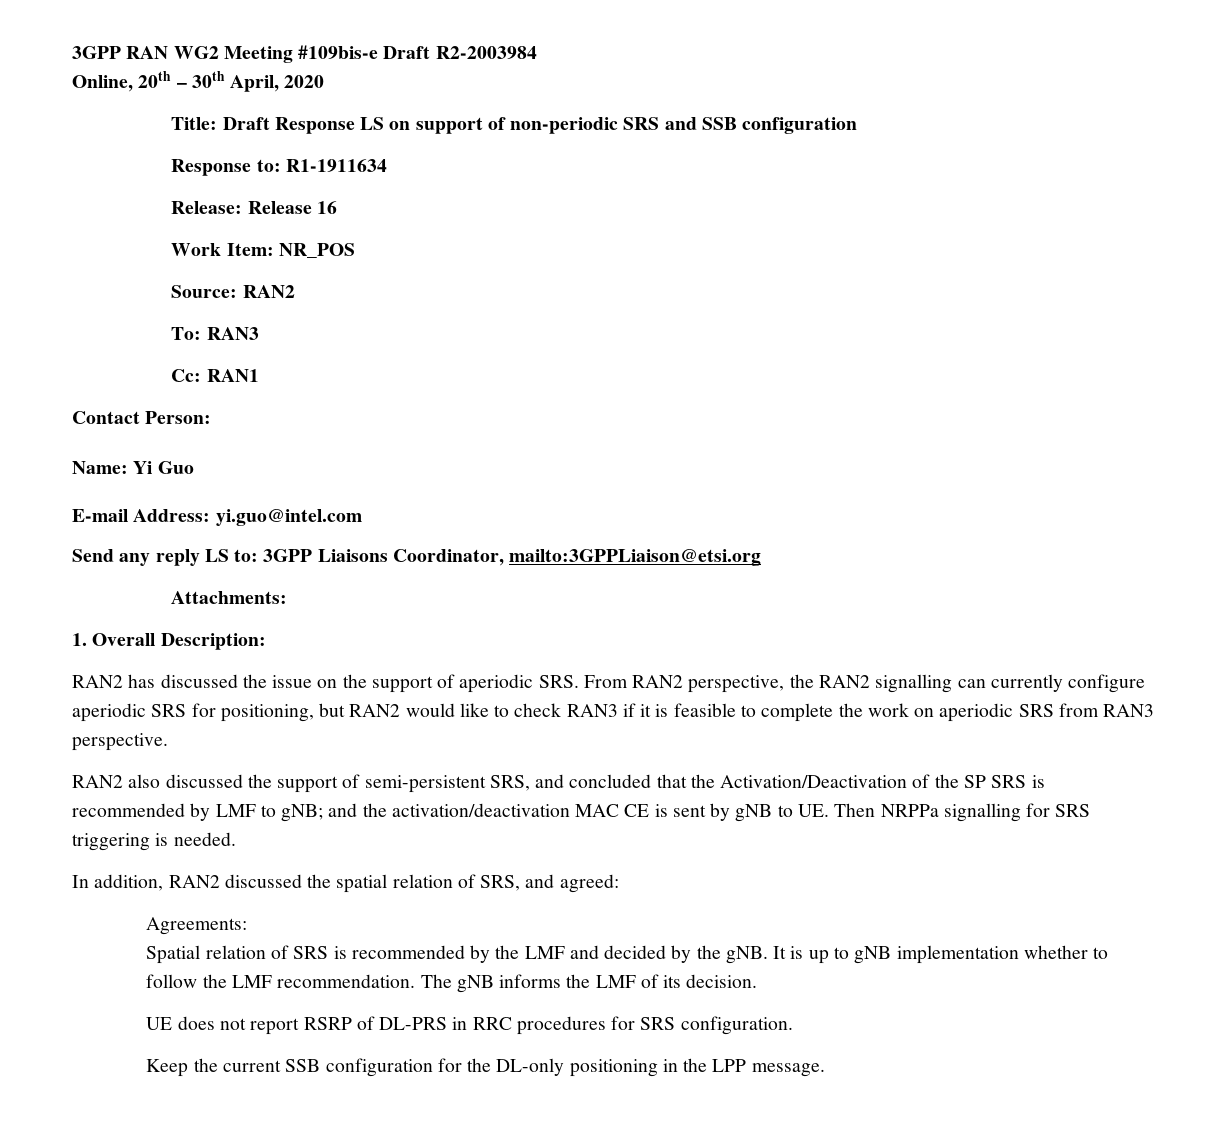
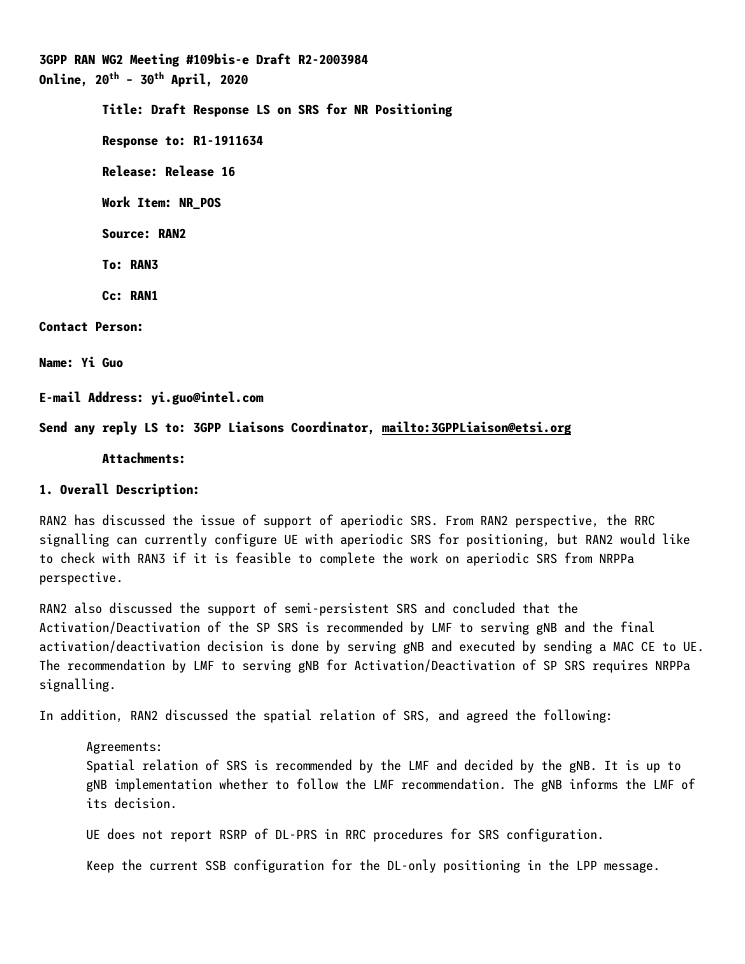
- Title: Draft Response LS on support of non-periodic SRS and SSB configuration
+ Title: Draft Response LS on SRS for NR Positioning
- RAN2 has discussed the issue on the support of aperiodic SRS. From RAN2 perspective, the RAN2 signalling can currently configure aperiodic SRS for positioning, but RAN2 would like to check RAN3 if it is feasible to complete the work on aperiodic SRS from RAN3 perspective.
+ RAN2 has discussed the issue of support of aperiodic SRS. From RAN2 perspective, the RRC signalling can currently configure UE with aperiodic SRS for positioning, but RAN2 would like to check with RAN3 if it is feasible to complete the work on aperiodic SRS from NRPPa perspective.
- RAN2 also discussed the support of semi-persistent SRS, and concluded that the Activation/Deactivation of the SP SRS is recommended by LMF to gNB; and the activation/deactivation MAC CE is sent by gNB to UE. Then NRPPa signalling for SRS triggering is needed.
+ RAN2 also discussed the support of semi-persistent SRS and concluded that the Activation/Deactivation of the SP SRS is recommended by LMF to serving gNB and the final activation/deactivation decision is done by serving gNB and executed by sending a MAC CE to UE. The recommendation by LMF to serving gNB for Activation/Deactivation of SP SRS requires NRPPa signalling.
- In addition, RAN2 discussed the spatial relation of SRS, and agreed:
+ In addition, RAN2 discussed the spatial relation of SRS, and agreed the following:

